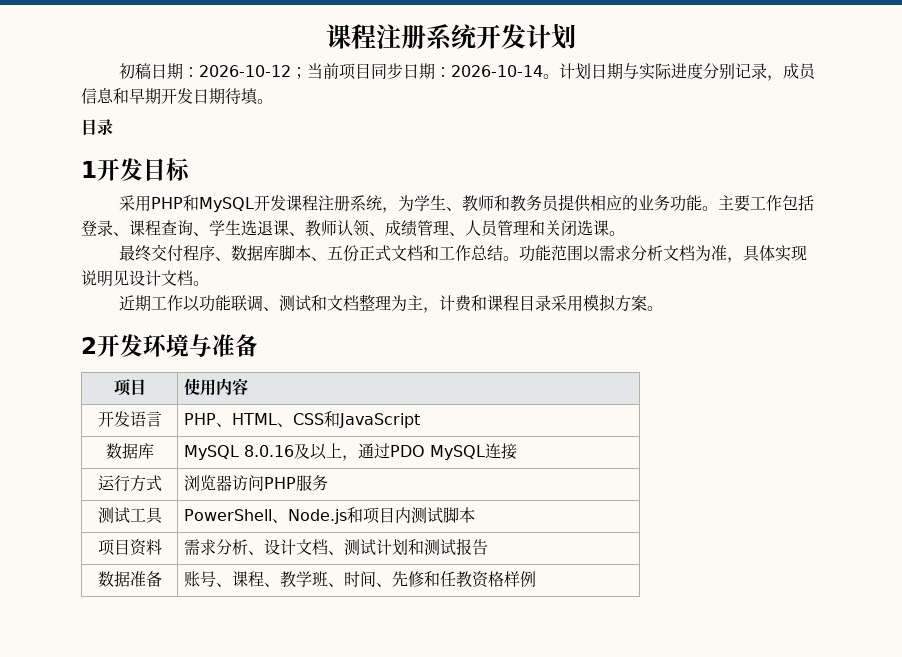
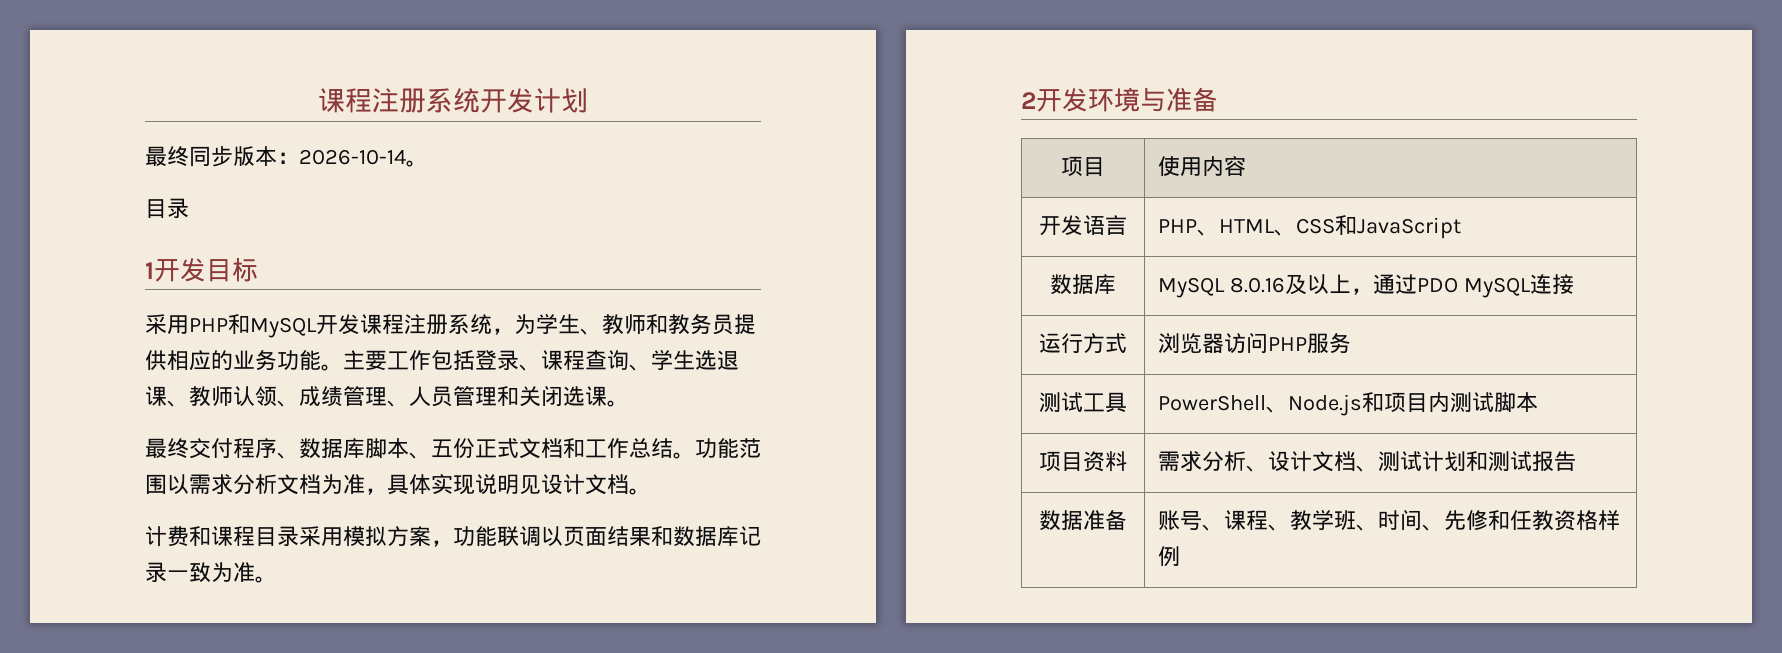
- 初稿日期：2026-10-12；当前项目同步日期：2026-10-14。计划日期与实际进度分别记录，成员信息和早期开发日期待填。
+ 最终同步版本：2026-10-14。
- 近期工作以功能联调、测试和文档整理为主，计费和课程目录采用模拟方案。
+ 计费和课程目录采用模拟方案，功能联调以页面结果和数据库记录一致为准。

